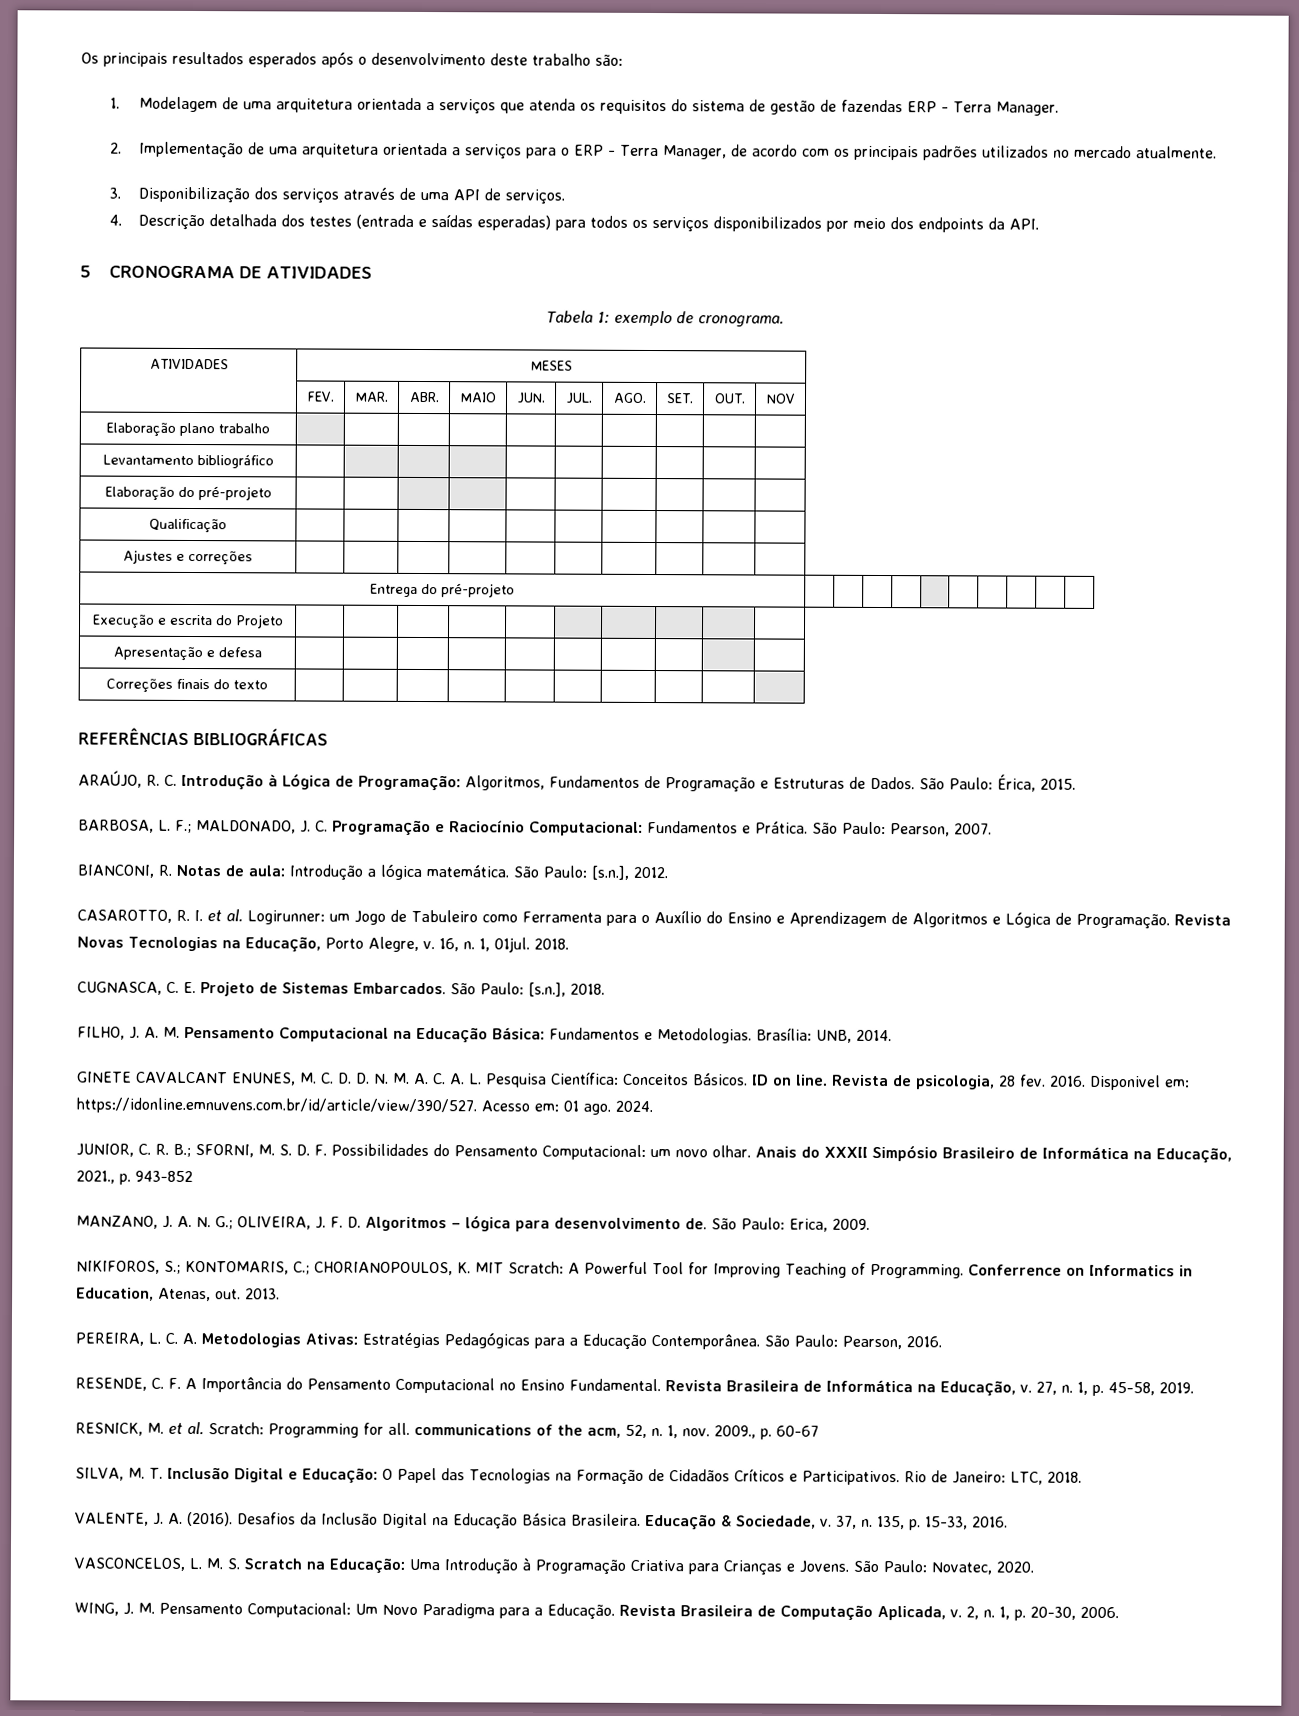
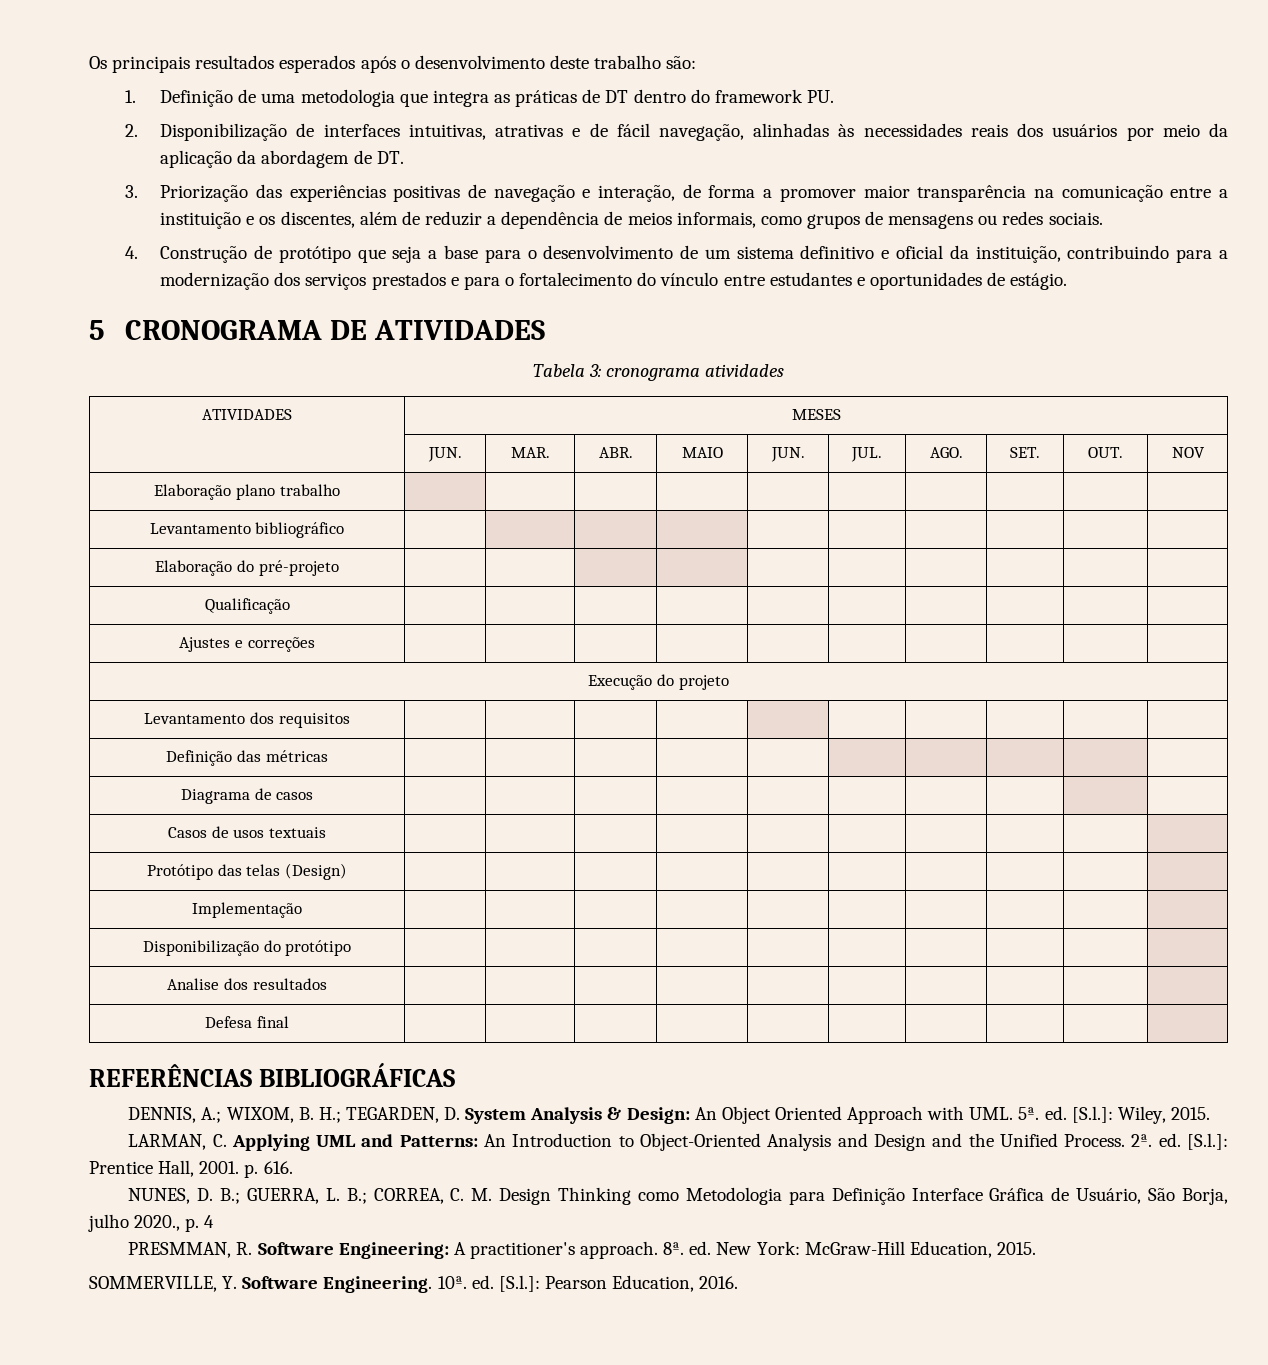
- 1. Modelagem de uma arquitetura orientada a serviços que atenda os requisitos do sistema de gestão de fazendas ERP - Terra Manager.
- 2. Implementação de uma arquitetura orientada a serviços para o ERP - Terra Manager, de acordo com os principais padrões utilizados no mercado atualmente.
- 3. Disponibilização dos serviços através de uma API de serviços.
- 4. Descrição detalhada dos testes (entrada e saídas esperadas) para todos os serviços disponibilizados por meio dos endpoints da API.
+ 1. Definição de uma metodologia que integra as práticas de DT dentro do framework PU.
+ 2. Disponibilização de interfaces intuitivas, atrativas e de fácil navegação, alinhadas às necessidades reais dos usuários por meio da aplicação da abordagem de DT.
+ 3. Priorização das experiências positivas de navegação e interação, de forma a promover maior transparência na comunicação entre a instituição e os discentes, além de reduzir a dependência de meios informais, como grupos de mensagens ou redes sociais.
+ 4. Construção de protótipo que seja a base para o desenvolvimento de um sistema definitivo e oficial da instituição, contribuindo para a modernização dos serviços prestados e para o fortalecimento do vínculo entre estudantes e oportunidades de estágio.
- Tabela 1: exemplo de cronograma.
+ Tabela 3: cronograma atividades
- | FEV. | MAR. | ABR. | MAIO | JUN. | JUL. | AGO. | SET. | OUT. | NOV
+ | JUN. | MAR. | ABR. | MAIO | JUN. | JUL. | AGO. | SET. | OUT. | NOV
- Entrega do pré-projeto | | | | | | | | | |
- Execução e escrita do Projeto | | | | | | | | | |
- Apresentação e defesa | | | | | | | | | |
- Correções finais do texto | | | | | | | | | |
+ Execução do projeto
+ Levantamento dos requisitos | | | | | | | | | |
+ Definição das métricas | | | | | | | | | |
+ Diagrama de casos | | | | | | | | | |
+ Casos de usos textuais | | | | | | | | | |
+ Protótipo das telas (Design) | | | | | | | | | |
+ Implementação | | | | | | | | | |
+ Disponibilização do protótipo | | | | | | | | | |
+ Analise dos resultados | | | | | | | | | |
+ Defesa final | | | | | | | | | |
  REFERÊNCIAS BIBLIOGRÁFICAS
- ARAÚJO, R. C. Introdução à Lógica de Programação: Algoritmos, Fundamentos de Programação e Estruturas de Dados. São Paulo: Érica, 2015.
- BARBOSA, L. F.; MALDONADO, J. C. Programação e Raciocínio Computacional: Fundamentos e Prática. São Paulo: Pearson, 2007.
- BIANCONI, R. Notas de aula: Introdução a lógica matemática. São Paulo: [s.n.], 2012.
- CASAROTTO, R. I. et al. Logirunner: um Jogo de Tabuleiro como Ferramenta para o Auxílio do Ensino e Aprendizagem de Algoritmos e Lógica de Programação. Revista Novas Tecnologias na Educação, Porto Alegre, v. 16, n. 1, 01jul. 2018.
- CUGNASCA, C. E. Projeto de Sistemas Embarcados. São Paulo: [s.n.], 2018.
- FILHO, J. A. M. Pensamento Computacional na Educação Básica: Fundamentos e Metodologias. Brasília: UNB, 2014.
- GINETE CAVALCANT ENUNES, M. C. D. D. N. M. A. C. A. L. Pesquisa Científica: Conceitos Básicos. ID on line. Revista de psicologia, 28 fev. 2016. Disponivel em: https://idonline.emnuvens.com.br/id/article/view/390/527. Acesso em: 01 ago. 2024.
- JUNIOR, C. R. B.; SFORNI, M. S. D. F. Possibilidades do Pensamento Computacional: um novo olhar. Anais do XXXII Simpósio Brasileiro de Informática na Educação, 2021., p. 943-852
- MANZANO, J. A. N. G.; OLIVEIRA, J. F. D. Algoritmos – lógica para desenvolvimento de. São Paulo: Erica, 2009.
- NIKIFOROS, S.; KONTOMARIS, C.; CHORIANOPOULOS, K. MIT Scratch: A Powerful Tool for Improving Teaching of Programming. Conferrence on Informatics in Education, Atenas, out. 2013.
- PEREIRA, L. C. A. Metodologias Ativas: Estratégias Pedagógicas para a Educação Contemporânea. São Paulo: Pearson, 2016.
- RESENDE, C. F. A Importância do Pensamento Computacional no Ensino Fundamental. Revista Brasileira de Informática na Educação, v. 27, n. 1, p. 45-58, 2019.
- RESNICK, M. et al. Scratch: Programming for all. communications of the acm, 52, n. 1, nov. 2009., p. 60-67
- SILVA, M. T. Inclusão Digital e Educação: O Papel das Tecnologias na Formação de Cidadãos Críticos e Participativos. Rio de Janeiro: LTC, 2018.
- VALENTE, J. A. (2016). Desafios da Inclusão Digital na Educação Básica Brasileira. Educação & Sociedade, v. 37, n. 135, p. 15-33, 2016.
- VASCONCELOS, L. M. S. Scratch na Educação: Uma Introdução à Programação Criativa para Crianças e Jovens. São Paulo: Novatec, 2020.
- WING, J. M. Pensamento Computacional: Um Novo Paradigma para a Educação. Revista Brasileira de Computação Aplicada, v. 2, n. 1, p. 20-30, 2006.
+ DENNIS, A.; WIXOM, B. H.; TEGARDEN, D. System Analysis & Design: An Object Oriented Approach with UML. 5ª. ed. [S.l.]: Wiley, 2015.
+ LARMAN, C. Applying UML and Patterns: An Introduction to Object-Oriented Analysis and Design and the Unified Process. 2ª. ed. [S.l.]: Prentice Hall, 2001. p. 616.
+ NUNES, D. B.; GUERRA, L. B.; CORREA, C. M. Design Thinking como Metodologia para Definição Interface Gráfica de Usuário, São Borja, julho 2020., p. 4
+ PRESMMAN, R. Software Engineering: A practitioner's approach. 8ª. ed. New York: McGraw-Hill Education, 2015.
+ SOMMERVILLE, Y. Software Engineering. 10ª. ed. [S.l.]: Pearson Education, 2016.

